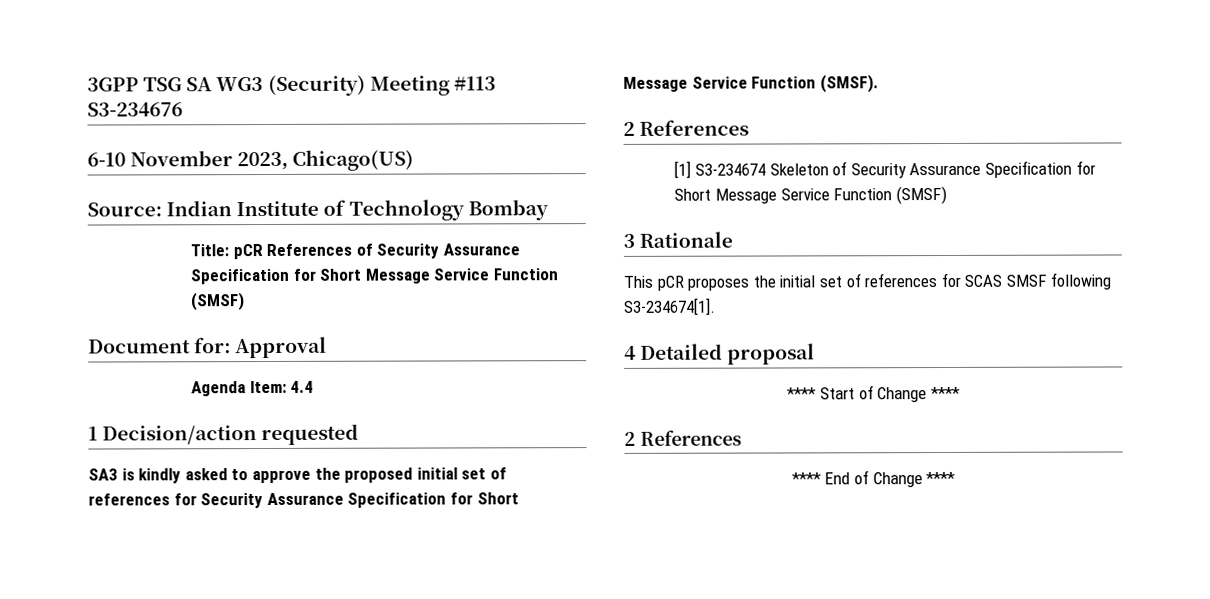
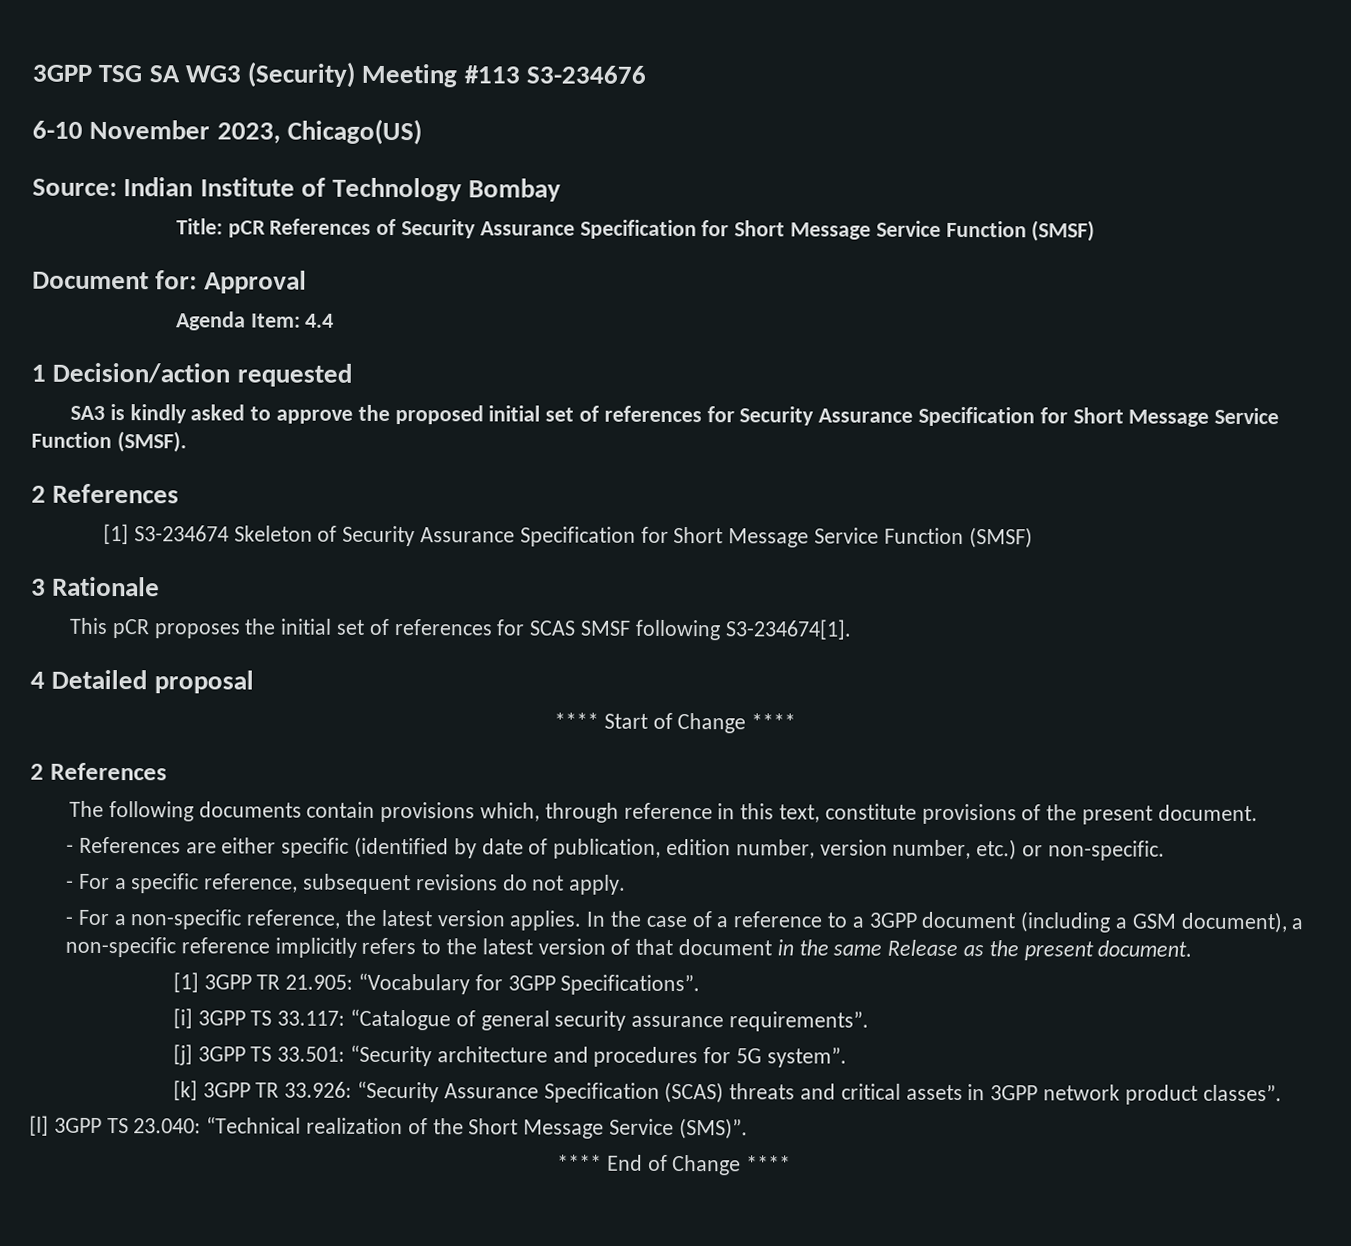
+ The following documents contain provisions which, through reference in this text, constitute provisions of the present document.
+ - References are either specific (identified by date of publication, edition number, version number, etc.) or non-specific.
+ - For a specific reference, subsequent revisions do not apply.
+ - For a non-specific reference, the latest version applies. In the case of a reference to a 3GPP document (including a GSM document), a non-specific reference implicitly refers to the latest version of that document in the same Release as the present document.
+ [1] 3GPP TR 21.905: “Vocabulary for 3GPP Specifications”.
+ [i] 3GPP TS 33.117: “Catalogue of general security assurance requirements”.
+ [j] 3GPP TS 33.501: “Security architecture and procedures for 5G system”.
+ [k] 3GPP TR 33.926: “Security Assurance Specification (SCAS) threats and critical assets in 3GPP network product classes”.
+ [l] 3GPP TS 23.040: “Technical realization of the Short Message Service (SMS)”.

